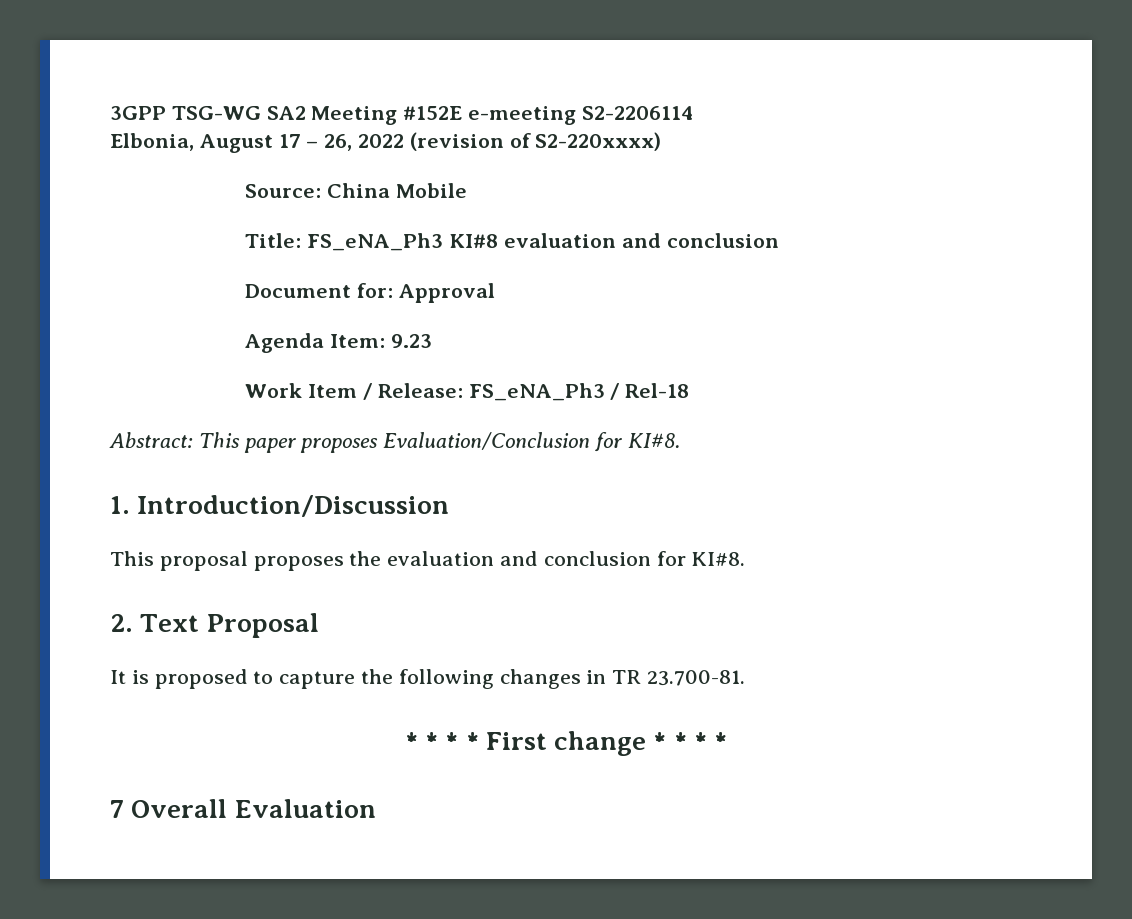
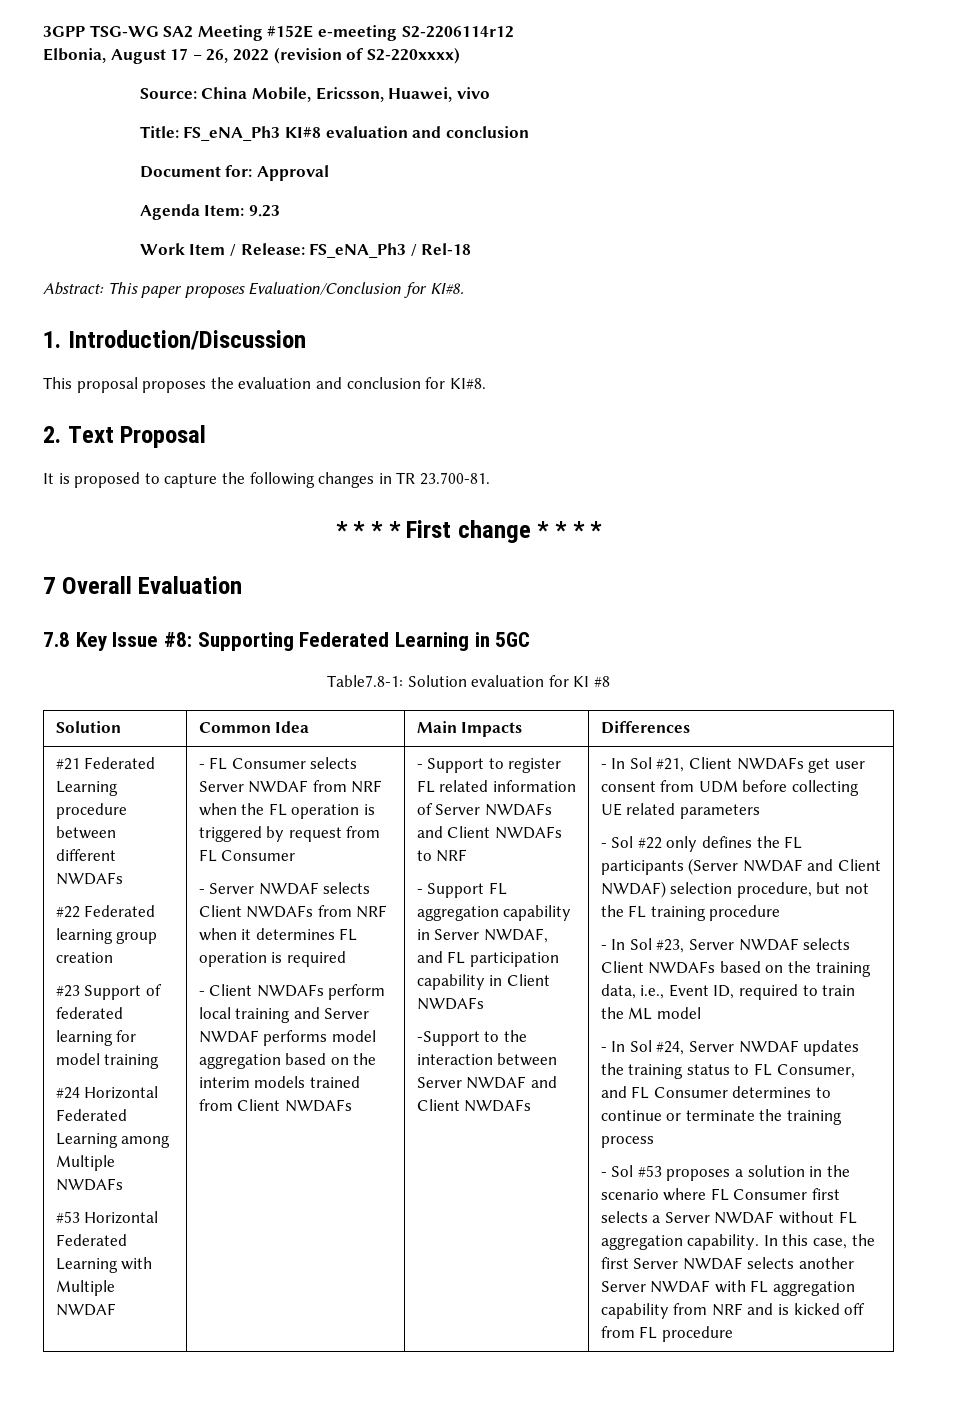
- 3GPP TSG-WG SA2 Meeting #152E e-meeting S2-2206114
+ 3GPP TSG-WG SA2 Meeting #152E e-meeting S2-2206114r12
- Source: China Mobile
+ Source: China Mobile, Ericsson, Huawei, vivo
+ 7.8 Key Issue #8: Supporting Federated Learning in 5GC
+ Table7.8-1: Solution evaluation for KI #8
+ Solution | Common Idea | Main Impacts | Differences
+ #21 Federated Learning procedure between different NWDAFs
+ #22 Federated learning group creation
+ #23 Support of federated learning for model training
+ #24 Horizontal Federated Learning among Multiple NWDAFs
+ #53 Horizontal Federated Learning with Multiple NWDAF | - FL Consumer selects Server NWDAF from NRF when the FL operation is triggered by request from FL Consumer
+ - Server NWDAF selects Client NWDAFs from NRF when it determines FL operation is required
+ - Client NWDAFs perform local training and Server NWDAF performs model aggregation based on the interim models trained from Client NWDAFs | - Support to register FL related information of Server NWDAFs and Client NWDAFs to NRF
+ - Support FL aggregation capability in Server NWDAF, and FL participation capability in Client NWDAFs
+ -Support to the interaction between Server NWDAF and Client NWDAFs | - In Sol #21, Client NWDAFs get user consent from UDM before collecting UE related parameters
+ - Sol #22 only defines the FL participants (Server NWDAF and Client NWDAF) selection procedure, but not the FL training procedure
+ - In Sol #23, Server NWDAF selects Client NWDAFs based on the training data, i.e., Event ID, required to train the ML model
+ - In Sol #24, Server NWDAF updates the training status to FL Consumer, and FL Consumer determines to continue or terminate the training process
+ - Sol #53 proposes a solution in the scenario where FL Consumer first selects a Server NWDAF without FL aggregation capability. In this case, the first Server NWDAF selects another Server NWDAF with FL aggregation capability from NRF and is kicked off from FL procedure

